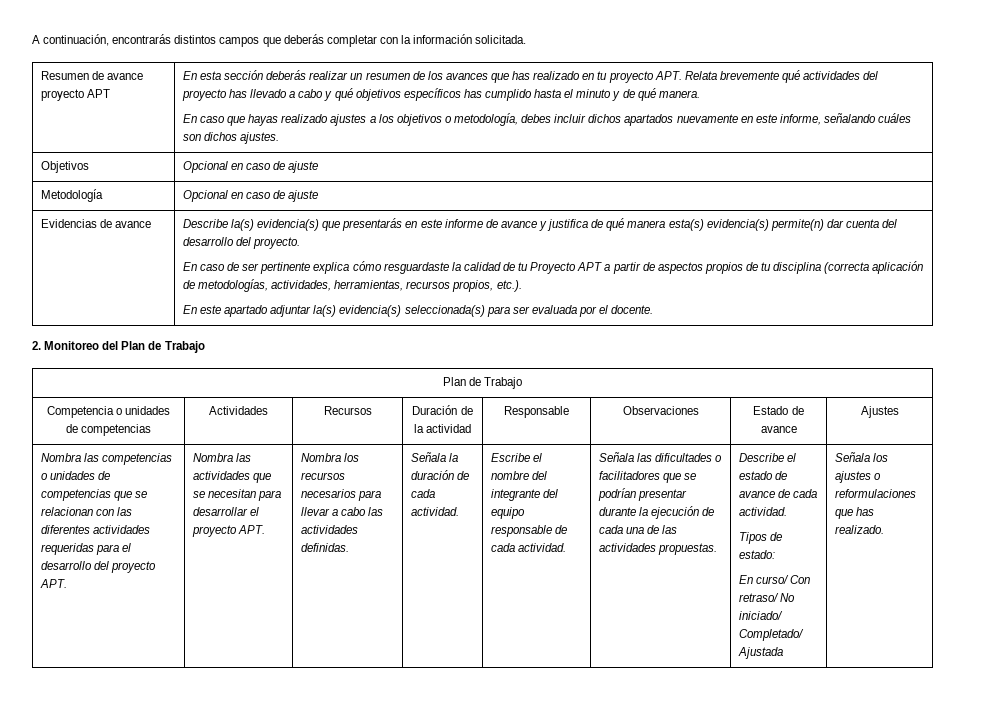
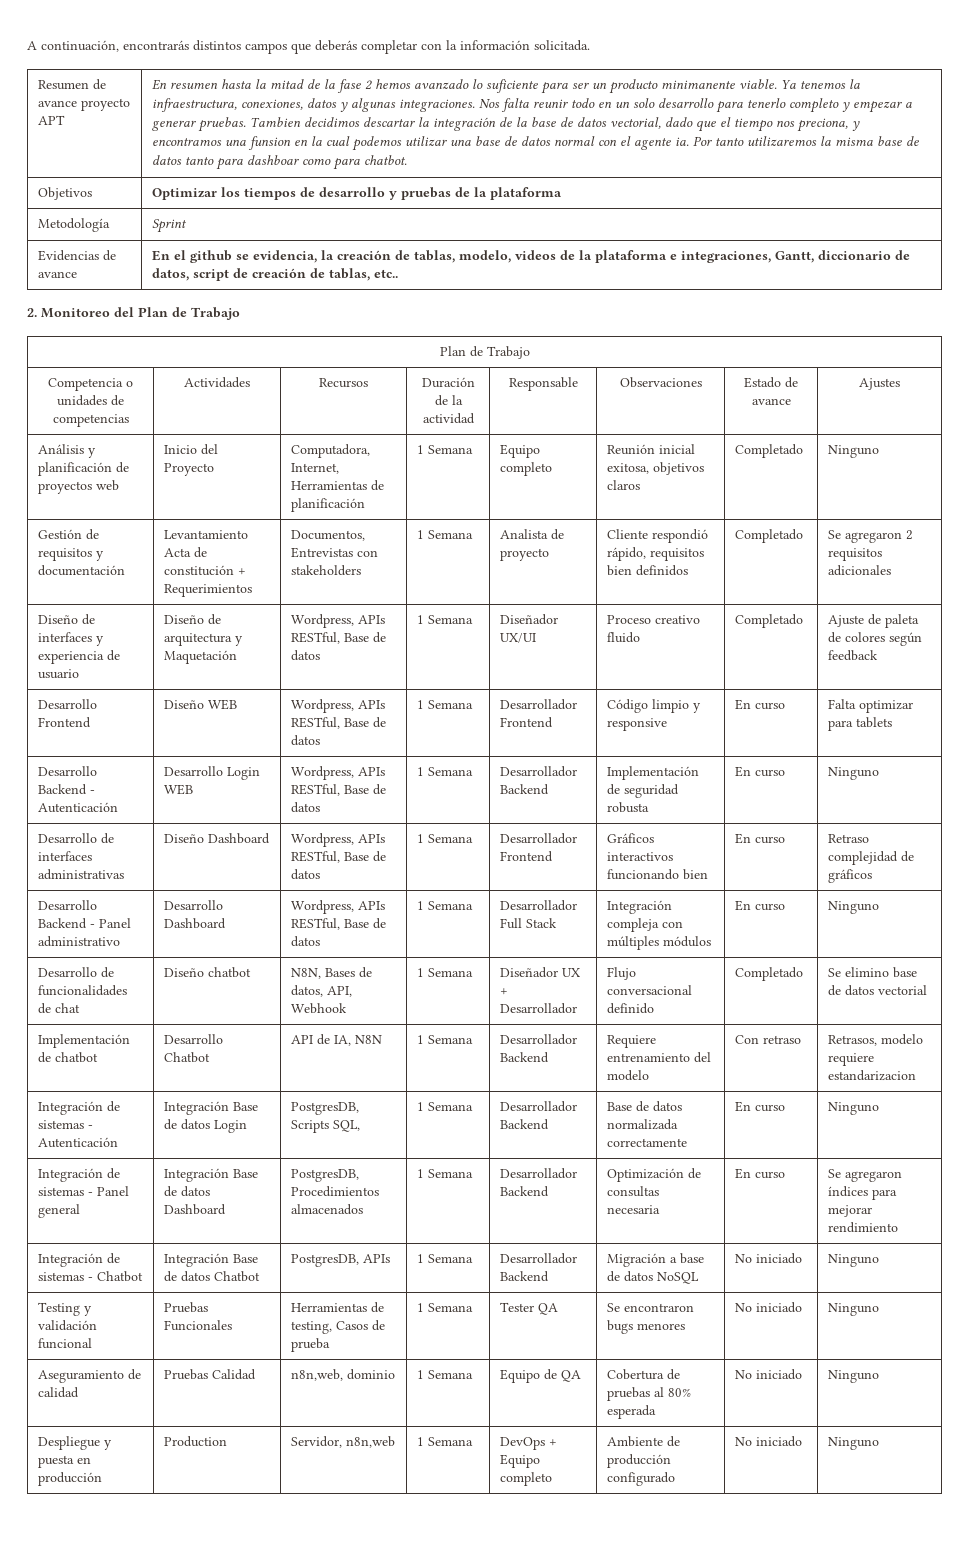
- En esta sección deberás realizar un resumen de los avances que has realizado en tu proyecto APT. Relata brevemente qué actividades del proyecto has llevado a cabo y qué objetivos específicos has cumplido hasta el minuto y de qué manera.
- En caso que hayas realizado ajustes a los objetivos o metodología, debes incluir dichos apartados nuevamente en este informe, señalando cuáles son dichos ajustes.
- Objetivos | Opcional en caso de ajuste
- Metodología | Opcional en caso de ajuste
- Evidencias de avance | Describe la(s) evidencia(s) que presentarás en este informe de avance y justifica de qué manera esta(s) evidencia(s) permite(n) dar cuenta del desarrollo del proyecto.
- En caso de ser pertinente explica cómo resguardaste la calidad de tu Proyecto APT a partir de aspectos propios de tu disciplina (correcta aplicación de metodologías, actividades, herramientas, recursos propios, etc.).
- En este apartado adjuntar la(s) evidencia(s) seleccionada(s) para ser evaluada por el docente.
+ En resumen hasta la mitad de la fase 2 hemos avanzado lo suficiente para ser un producto minimanente viable. Ya tenemos la infraestructura, conexiones, datos y algunas integraciones. Nos falta reunir todo en un solo desarrollo para tenerlo completo y empezar a generar pruebas. Tambien decidimos descartar la integración de la base de datos vectorial, dado que el tiempo nos preciona, y encontramos una funsion en la cual podemos utilizar una base de datos normal con el agente ia. Por tanto utilizaremos la misma base de datos tanto para dashboar como para chatbot.
+ Objetivos | Optimizar los tiempos de desarrollo y pruebas de la plataforma
+ Metodología | Sprint
+ Evidencias de avance | En el github se evidencia, la creación de tablas, modelo, videos de la plataforma e integraciones, Gantt, diccionario de datos, script de creación de tablas, etc..
- Nombra las competencias o unidades de competencias que se relacionan con las diferentes actividades requeridas para el desarrollo del proyecto APT. | Nombra las actividades que se necesitan para desarrollar el proyecto APT. | Nombra los recursos necesarios para llevar a cabo las actividades definidas. | Señala la duración de cada actividad. | Escribe el nombre del integrante del equipo responsable de cada actividad. | Señala las dificultades o facilitadores que se podrían presentar durante la ejecución de cada una de las actividades propuestas. | Describe el estado de avance de cada actividad.
- Tipos de estado:
- En curso/ Con retraso/ No iniciado/ Completado/ Ajustada | Señala los ajustes o reformulaciones que has realizado.
+ Análisis y planificación de proyectos web | Inicio del Proyecto | Computadora, Internet, Herramientas de planificación | 1 Semana | Equipo completo | Reunión inicial exitosa, objetivos claros | Completado | Ninguno
+ Gestión de requisitos y documentación | Levantamiento Acta de constitución + Requerimientos | Documentos, Entrevistas con stakeholders | 1 Semana | Analista de proyecto | Cliente respondió rápido, requisitos bien definidos | Completado | Se agregaron 2 requisitos adicionales
+ Diseño de interfaces y experiencia de usuario | Diseño de arquitectura y Maquetación | Wordpress, APIs RESTful, Base de datos | 1 Semana | Diseñador UX/UI | Proceso creativo fluido | Completado | Ajuste de paleta de colores según feedback
+ Desarrollo Frontend | Diseño WEB | Wordpress, APIs RESTful, Base de datos | 1 Semana | Desarrollador Frontend | Código limpio y responsive | En curso | Falta optimizar para tablets
+ Desarrollo Backend - Autenticación | Desarrollo Login WEB | Wordpress, APIs RESTful, Base de datos | 1 Semana | Desarrollador Backend | Implementación de seguridad robusta | En curso | Ninguno
+ Desarrollo de interfaces administrativas | Diseño Dashboard | Wordpress, APIs RESTful, Base de datos | 1 Semana | Desarrollador Frontend | Gráficos interactivos funcionando bien | En curso | Retraso complejidad de gráficos
+ Desarrollo Backend - Panel administrativo | Desarrollo Dashboard | Wordpress, APIs RESTful, Base de datos | 1 Semana | Desarrollador Full Stack | Integración compleja con múltiples módulos | En curso | Ninguno
+ Desarrollo de funcionalidades de chat | Diseño chatbot | N8N, Bases de datos, API, Webhook | 1 Semana | Diseñador UX + Desarrollador | Flujo conversacional definido | Completado | Se elimino base de datos vectorial
+ Implementación de chatbot | Desarrollo Chatbot | API de IA, N8N | 1 Semana | Desarrollador Backend | Requiere entrenamiento del modelo | Con retraso | Retrasos, modelo requiere estandarizacion
+ Integración de sistemas - Autenticación | Integración Base de datos Login | PostgresDB, Scripts SQL, | 1 Semana | Desarrollador Backend | Base de datos normalizada correctamente | En curso | Ninguno
+ Integración de sistemas - Panel general | Integración Base de datos Dashboard | PostgresDB, Procedimientos almacenados | 1 Semana | Desarrollador Backend | Optimización de consultas necesaria | En curso | Se agregaron índices para mejorar rendimiento
+ Integración de sistemas - Chatbot | Integración Base de datos Chatbot | PostgresDB, APIs | 1 Semana | Desarrollador Backend | Migración a base de datos NoSQL | No iniciado | Ninguno
+ Testing y validación funcional | Pruebas Funcionales | Herramientas de testing, Casos de prueba | 1 Semana | Tester QA | Se encontraron bugs menores | No iniciado | Ninguno
+ Aseguramiento de calidad | Pruebas Calidad | n8n,web, dominio | 1 Semana | Equipo de QA | Cobertura de pruebas al 80% esperada | No iniciado | Ninguno
+ Despliegue y puesta en producción | Production | Servidor, n8n,web | 1 Semana | DevOps + Equipo completo | Ambiente de producción configurado | No iniciado | Ninguno

